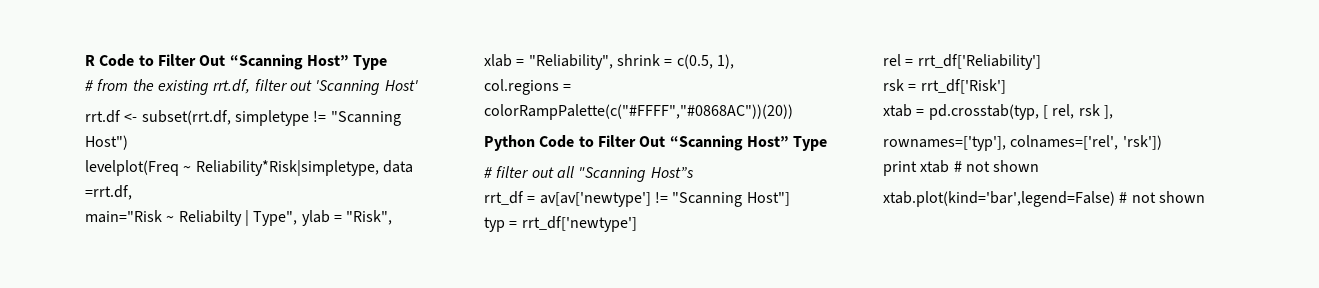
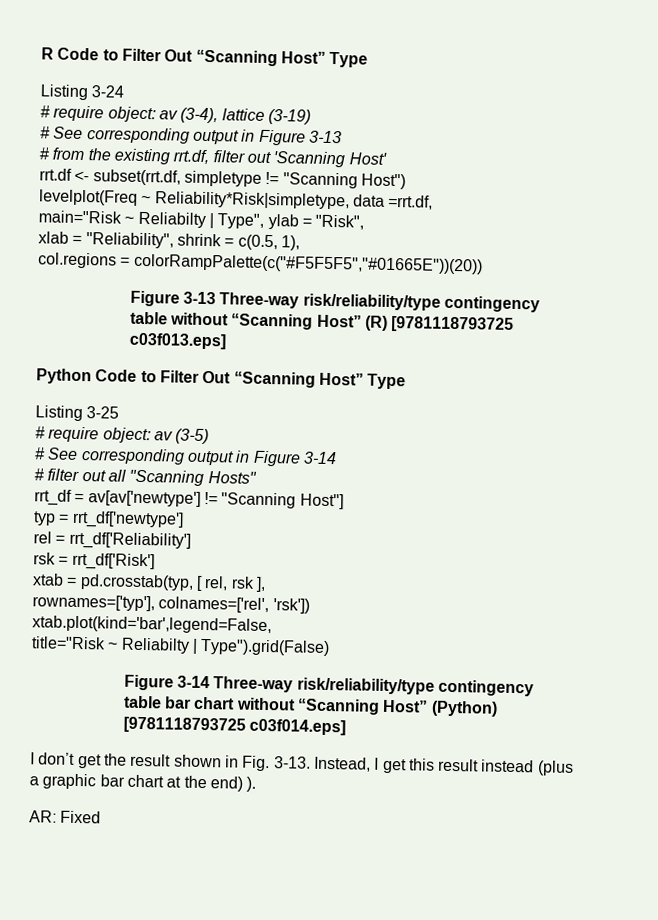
+ Listing 3-24
+ # require object: av (3-4), lattice (3-19)
+ # See corresponding output in Figure 3-13
- col.regions = colorRampPalette(c("#FFFF","#0868AC"))(20))
+ col.regions = colorRampPalette(c("#F5F5F5","#01665E"))(20))
+ Figure 3-13 Three-way risk/reliability/type contingency table without “Scanning Host” (R) [9781118793725 c03f013.eps]
+ Listing 3-25
+ # require object: av (3-5)
+ # See corresponding output in Figure 3-14
- # filter out all "Scanning Host”s
+ # filter out all "Scanning Hosts"
- print xtab # not shown
- xtab.plot(kind='bar',legend=False) # not shown
+ xtab.plot(kind='bar',legend=False,
+ title="Risk ~ Reliabilty | Type").grid(False)
+ Figure 3-14 Three-way risk/reliability/type contingency table bar chart without “Scanning Host” (Python) [9781118793725 c03f014.eps]
+ I don’t get the result shown in Fig. 3-13. Instead, I get this result instead (plus a graphic bar chart at the end) ).
+ AR: Fixed

